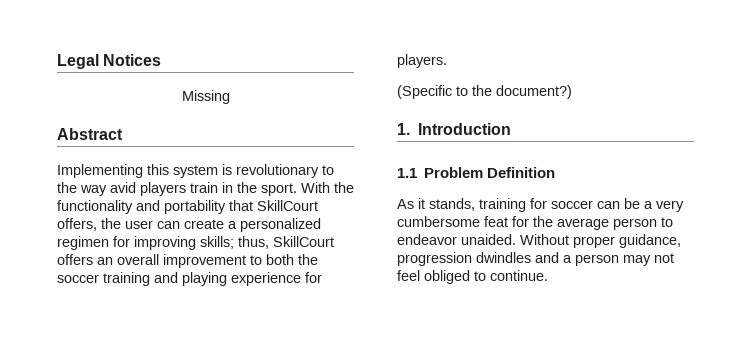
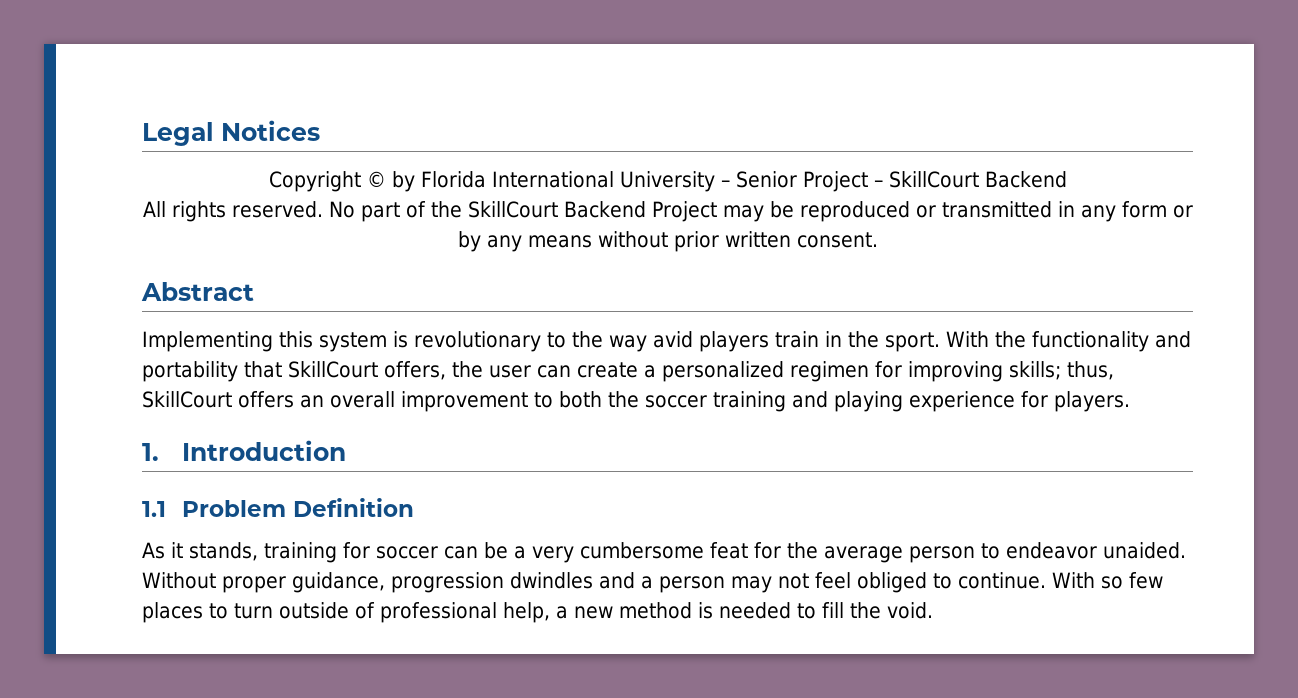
- Missing
+ Copyright © by Florida International University – Senior Project – SkillCourt Backend
+ All rights reserved. No part of the SkillCourt Backend Project may be reproduced or transmitted in any form or by any means without prior written consent.
- (Specific to the document?)
+ With so few places to turn outside of professional help, a new method is needed to fill the void.

